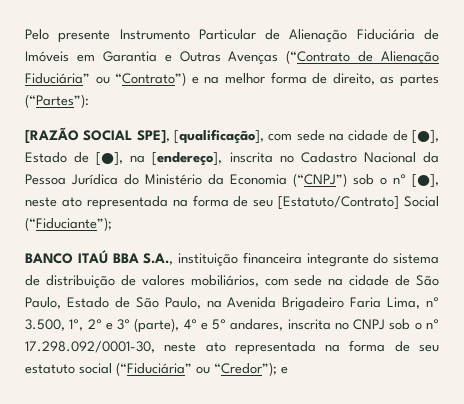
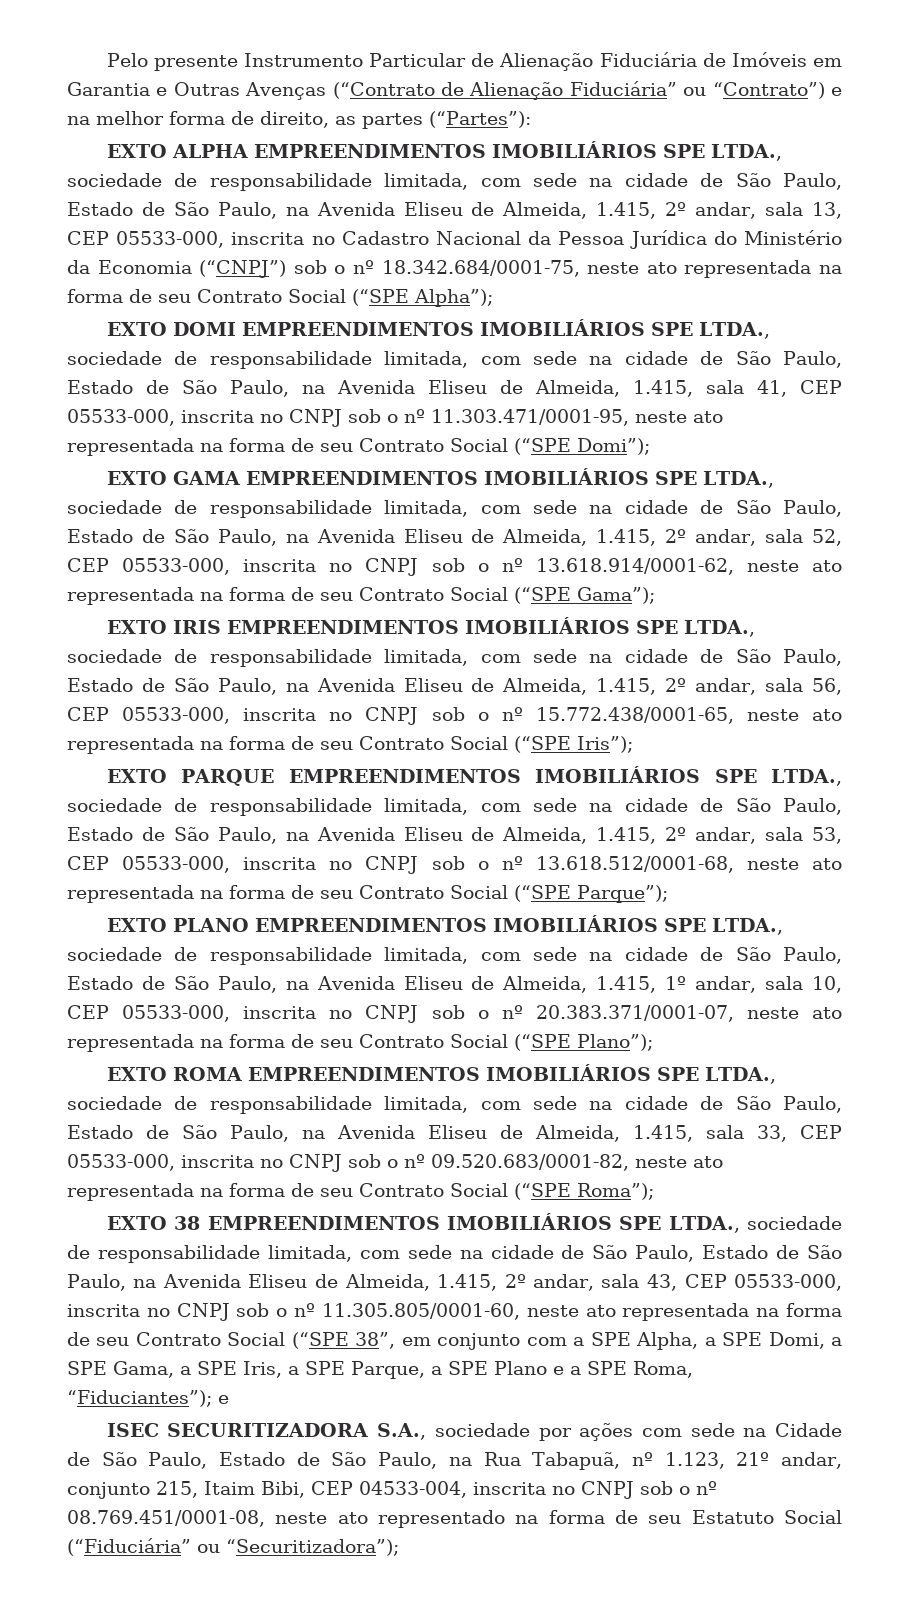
- [RAZÃO SOCIAL SPE], [qualificação], com sede na cidade de [●], Estado de [●], na [endereço], inscrita no Cadastro Nacional da Pessoa Jurídica do Ministério da Economia (“CNPJ”) sob o nº [●], neste ato representada na forma de seu [Estatuto/Contrato] Social (“Fiduciante”);
- BANCO ITAÚ BBA S.A., instituição financeira integrante do sistema de distribuição de valores mobiliários, com sede na cidade de São Paulo, Estado de São Paulo, na Avenida Brigadeiro Faria Lima, nº 3.500, 1º, 2º e 3º (parte), 4º e 5º andares, inscrita no CNPJ sob o nº 17.298.092/0001-30, neste ato representada na forma de seu estatuto social (“Fiduciária” ou “Credor”); e
+ EXTO ALPHA EMPREENDIMENTOS IMOBILIÁRIOS SPE LTDA., sociedade de responsabilidade limitada, com sede na cidade de São Paulo, Estado de São Paulo, na Avenida Eliseu de Almeida, 1.415, 2º andar, sala 13, CEP 05533-000, inscrita no Cadastro Nacional da Pessoa Jurídica do Ministério da Economia (“CNPJ”) sob o nº 18.342.684/0001-75, neste ato representada na forma de seu Contrato Social (“SPE Alpha”);
+ EXTO DOMI EMPREENDIMENTOS IMOBILIÁRIOS SPE LTDA., sociedade de responsabilidade limitada, com sede na cidade de São Paulo, Estado de São Paulo, na Avenida Eliseu de Almeida, 1.415, sala 41, CEP 05533-000, inscrita no CNPJ sob o nº 11.303.471/0001-95, neste ato representada na forma de seu Contrato Social (“SPE Domi”);
+ EXTO GAMA EMPREENDIMENTOS IMOBILIÁRIOS SPE LTDA., sociedade de responsabilidade limitada, com sede na cidade de São Paulo, Estado de São Paulo, na Avenida Eliseu de Almeida, 1.415, 2º andar, sala 52, CEP 05533-000, inscrita no CNPJ sob o nº 13.618.914/0001-62, neste ato representada na forma de seu Contrato Social (“SPE Gama”);
+ EXTO IRIS EMPREENDIMENTOS IMOBILIÁRIOS SPE LTDA., sociedade de responsabilidade limitada, com sede na cidade de São Paulo, Estado de São Paulo, na Avenida Eliseu de Almeida, 1.415, 2º andar, sala 56, CEP 05533-000, inscrita no CNPJ sob o nº 15.772.438/0001-65, neste ato representada na forma de seu Contrato Social (“SPE Iris”);
+ EXTO PARQUE EMPREENDIMENTOS IMOBILIÁRIOS SPE LTDA., sociedade de responsabilidade limitada, com sede na cidade de São Paulo, Estado de São Paulo, na Avenida Eliseu de Almeida, 1.415, 2º andar, sala 53, CEP 05533-000, inscrita no CNPJ sob o nº 13.618.512/0001-68, neste ato representada na forma de seu Contrato Social (“SPE Parque”);
+ EXTO PLANO EMPREENDIMENTOS IMOBILIÁRIOS SPE LTDA., sociedade de responsabilidade limitada, com sede na cidade de São Paulo, Estado de São Paulo, na Avenida Eliseu de Almeida, 1.415, 1º andar, sala 10, CEP 05533-000, inscrita no CNPJ sob o nº 20.383.371/0001-07, neste ato representada na forma de seu Contrato Social (“SPE Plano”);
+ EXTO ROMA EMPREENDIMENTOS IMOBILIÁRIOS SPE LTDA., sociedade de responsabilidade limitada, com sede na cidade de São Paulo, Estado de São Paulo, na Avenida Eliseu de Almeida, 1.415, sala 33, CEP 05533-000, inscrita no CNPJ sob o nº 09.520.683/0001-82, neste ato representada na forma de seu Contrato Social (“SPE Roma”);
+ EXTO 38 EMPREENDIMENTOS IMOBILIÁRIOS SPE LTDA., sociedade de responsabilidade limitada, com sede na cidade de São Paulo, Estado de São Paulo, na Avenida Eliseu de Almeida, 1.415, 2º andar, sala 43, CEP 05533-000, inscrita no CNPJ sob o nº 11.305.805/0001-60, neste ato representada na forma de seu Contrato Social (“SPE 38”, em conjunto com a SPE Alpha, a SPE Domi, a SPE Gama, a SPE Iris, a SPE Parque, a SPE Plano e a SPE Roma, “Fiduciantes”); e
+ ISEC SECURITIZADORA S.A., sociedade por ações com sede na Cidade de São Paulo, Estado de São Paulo, na Rua Tabapuã, nº 1.123, 21º andar, conjunto 215, Itaim Bibi, CEP 04533-004, inscrita no CNPJ sob o nº 08.769.451/0001-08, neste ato representado na forma de seu Estatuto Social (“Fiduciária” ou “Securitizadora”);

